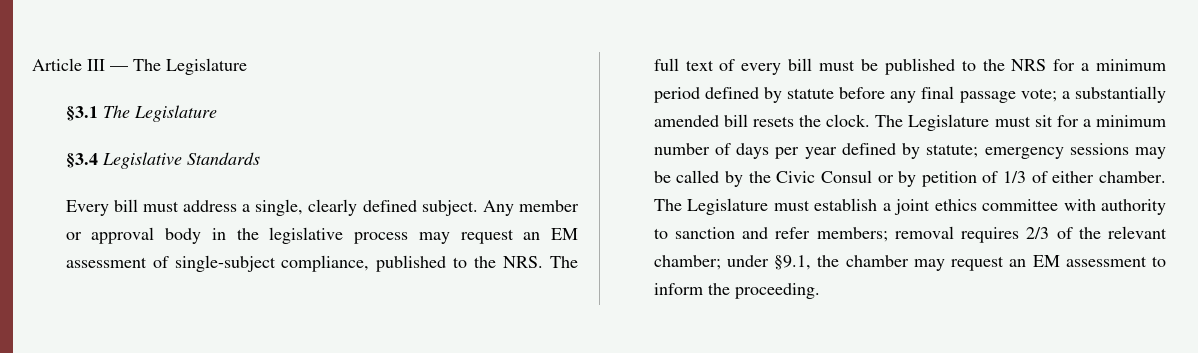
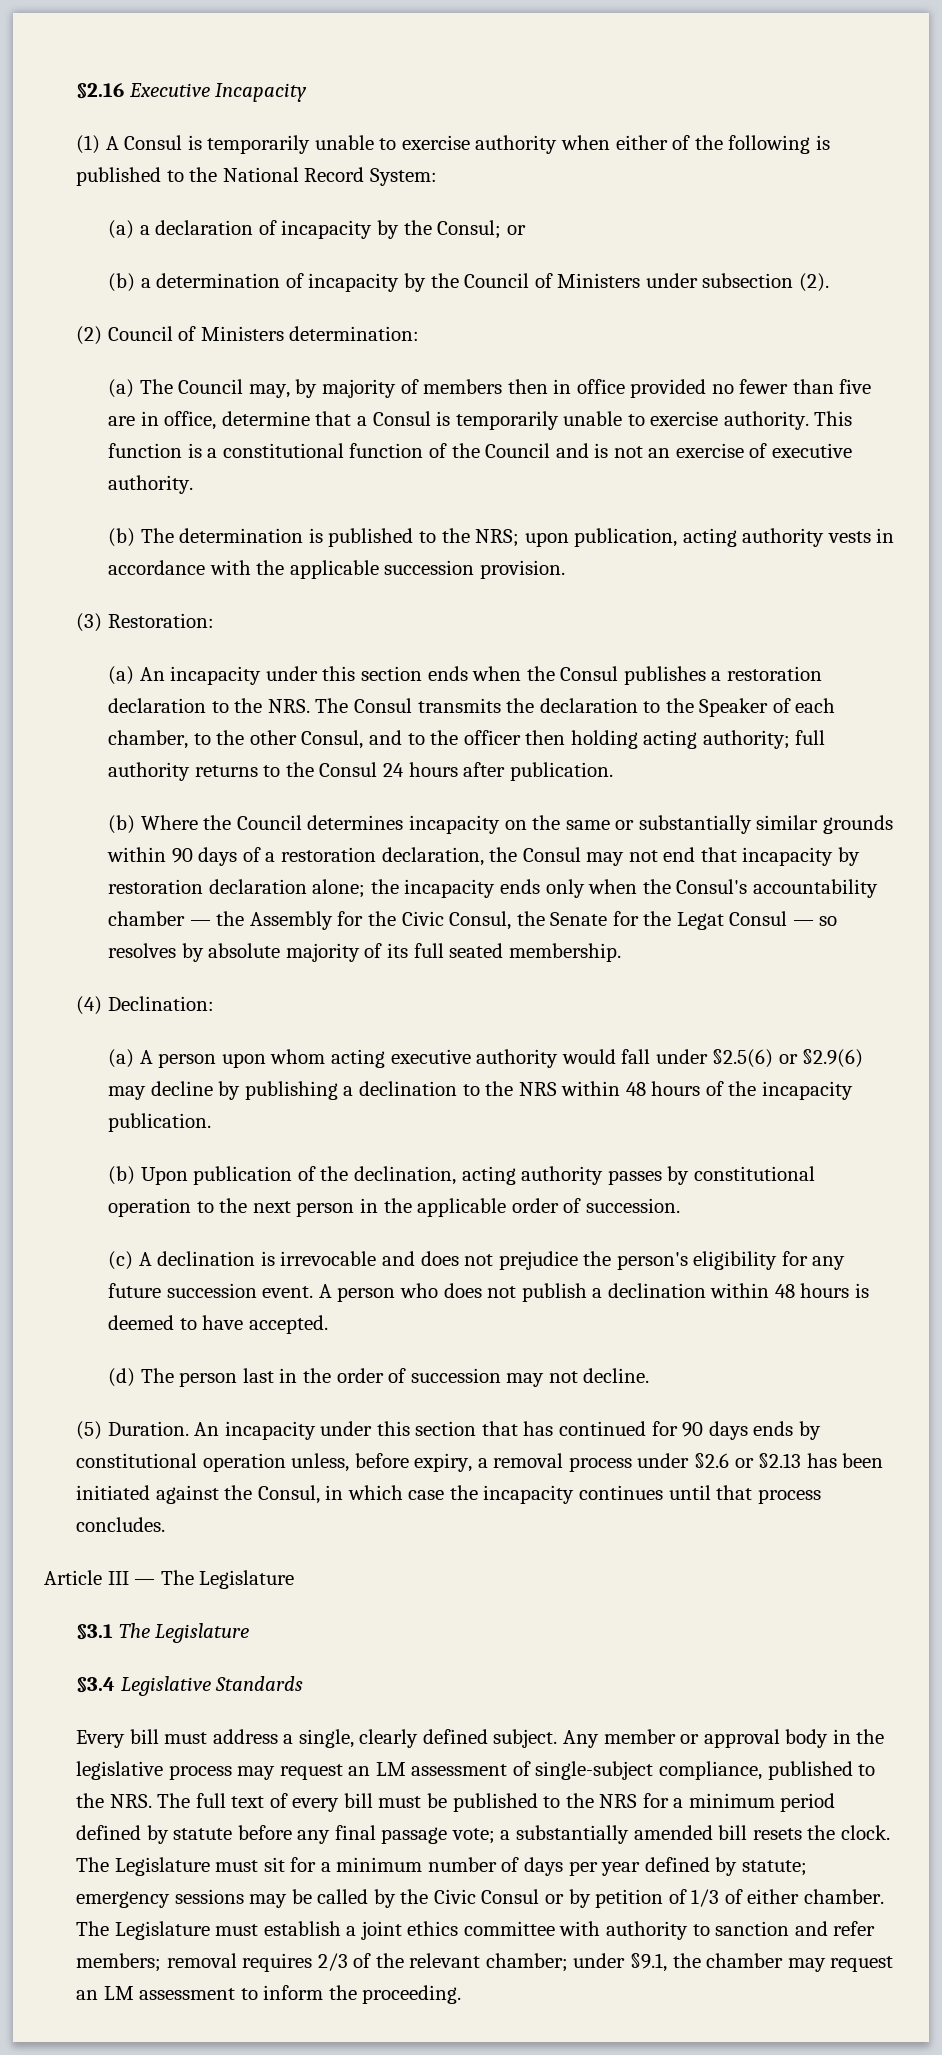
+ §2.16 Executive Incapacity
+ (1) A Consul is temporarily unable to exercise authority when either of the following is published to the National Record System:
+ (a) a declaration of incapacity by the Consul; or
+ (b) a determination of incapacity by the Council of Ministers under subsection (2).
+ (2) Council of Ministers determination:
+ (a) The Council may, by majority of members then in office provided no fewer than five are in office, determine that a Consul is temporarily unable to exercise authority. This function is a constitutional function of the Council and is not an exercise of executive authority.
+ (b) The determination is published to the NRS; upon publication, acting authority vests in accordance with the applicable succession provision.
+ (3) Restoration:
+ (a) An incapacity under this section ends when the Consul publishes a restoration declaration to the NRS. The Consul transmits the declaration to the Speaker of each chamber, to the other Consul, and to the officer then holding acting authority; full authority returns to the Consul 24 hours after publication.
+ (b) Where the Council determines incapacity on the same or substantially similar grounds within 90 days of a restoration declaration, the Consul may not end that incapacity by restoration declaration alone; the incapacity ends only when the Consul's accountability chamber — the Assembly for the Civic Consul, the Senate for the Legat Consul — so resolves by absolute majority of its full seated membership.
+ (4) Declination:
+ (a) A person upon whom acting executive authority would fall under §2.5(6) or §2.9(6) may decline by publishing a declination to the NRS within 48 hours of the incapacity publication.
+ (b) Upon publication of the declination, acting authority passes by constitutional operation to the next person in the applicable order of succession.
+ (c) A declination is irrevocable and does not prejudice the person's eligibility for any future succession event. A person who does not publish a declination within 48 hours is deemed to have accepted.
+ (d) The person last in the order of succession may not decline.
+ (5) Duration. An incapacity under this section that has continued for 90 days ends by constitutional operation unless, before expiry, a removal process under §2.6 or §2.13 has been initiated against the Consul, in which case the incapacity continues until that process concludes.
- Any member or approval body in the legislative process may request an EM assessment of single-subject compliance, published to the NRS. The full text of every bill must be published to the NRS for a minimum period defined by statute before any final passage vote; a substantially amended bill resets the clock.
+ Any member or approval body in the legislative process may request an LM assessment of single-subject compliance, published to the NRS. The full text of every bill must be published to the NRS for a minimum period defined by statute before any final passage vote; a substantially amended bill resets the clock.
- The Legislature must establish a joint ethics committee with authority to sanction and refer members; removal requires 2/3 of the relevant chamber; under §9.1, the chamber may request an EM assessment to inform the proceeding.
+ The Legislature must establish a joint ethics committee with authority to sanction and refer members; removal requires 2/3 of the relevant chamber; under §9.1, the chamber may request an LM assessment to inform the proceeding.

